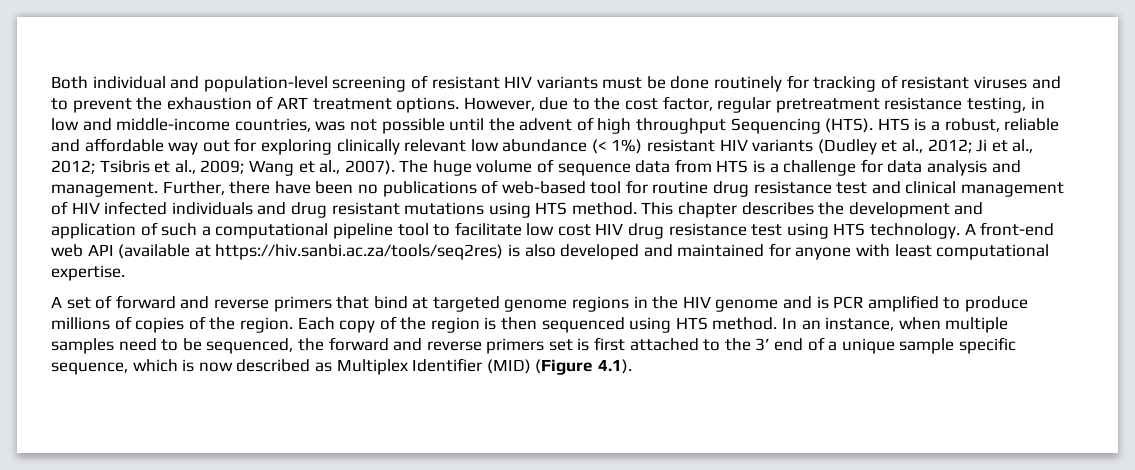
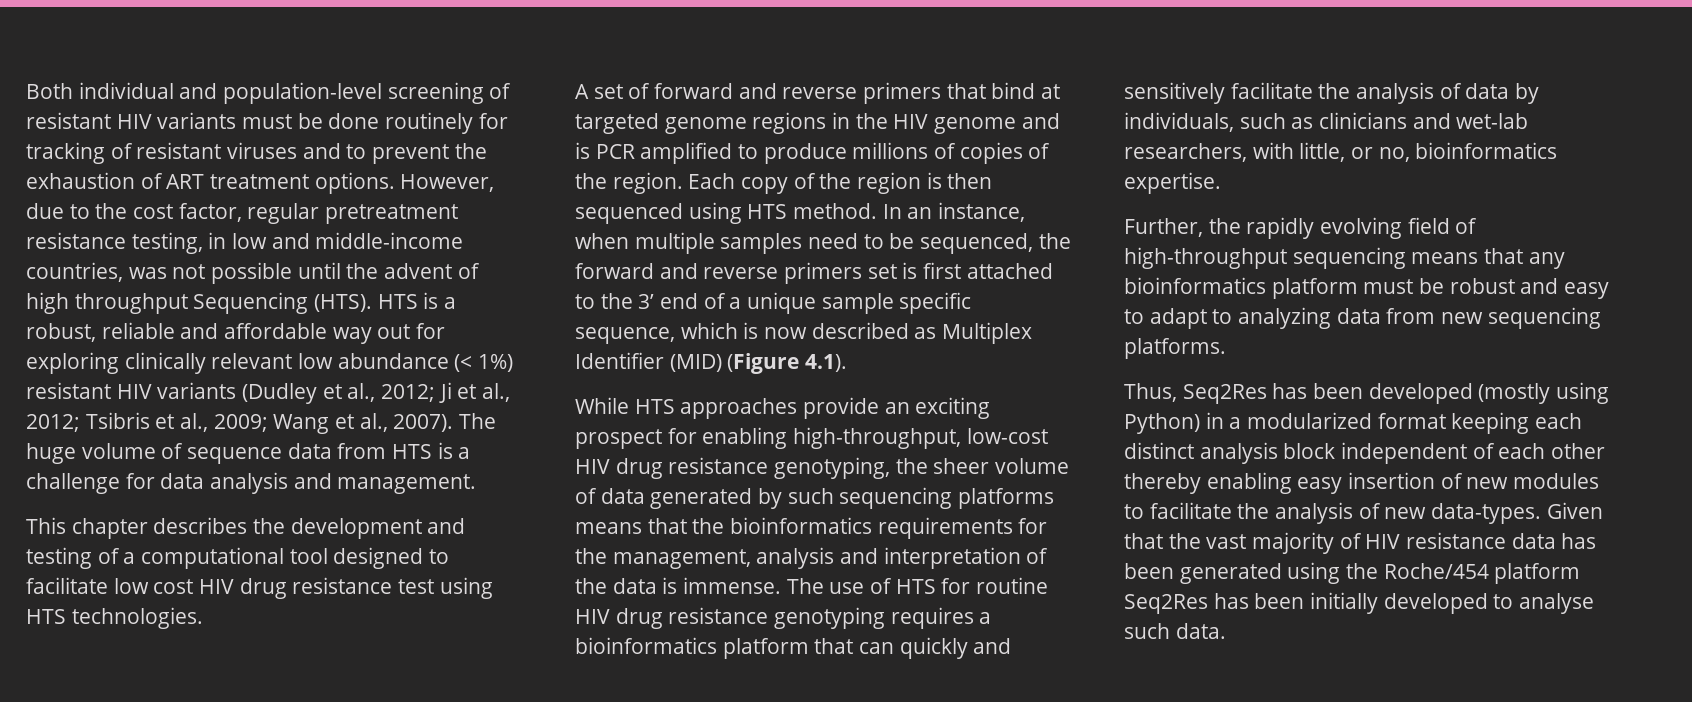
- The huge volume of sequence data from HTS is a challenge for data analysis and management. Further, there have been no publications of web-based tool for routine drug resistance test and clinical management of HIV infected individuals and drug resistant mutations using HTS method. This chapter describes the development and application of such a computational pipeline tool to facilitate low cost HIV drug resistance test using HTS technology. A front-end web API (available at https://hiv.sanbi.ac.za/tools/seq2res) is also developed and maintained for anyone with least computational expertise.
+ The huge volume of sequence data from HTS is a challenge for data analysis and management.
+ This chapter describes the development and testing of a computational tool designed to facilitate low cost HIV drug resistance test using HTS technologies.
+ While HTS approaches provide an exciting prospect for enabling high-throughput, low-cost HIV drug resistance genotyping, the sheer volume of data generated by such sequencing platforms means that the bioinformatics requirements for the management, analysis and interpretation of the data is immense. The use of HTS for routine HIV drug resistance genotyping requires a bioinformatics platform that can quickly and sensitively facilitate the analysis of data by individuals, such as clinicians and wet-lab researchers, with little, or no, bioinformatics expertise.
+ Further, the rapidly evolving field of high-throughput sequencing means that any bioinformatics platform must be robust and easy to adapt to analyzing data from new sequencing platforms.
+ Thus, Seq2Res has been developed (mostly using Python) in a modularized format keeping each distinct analysis block independent of each other thereby enabling easy insertion of new modules to facilitate the analysis of new data-types. Given that the vast majority of HIV resistance data has been generated using the Roche/454 platform Seq2Res has been initially developed to analyse such data.

